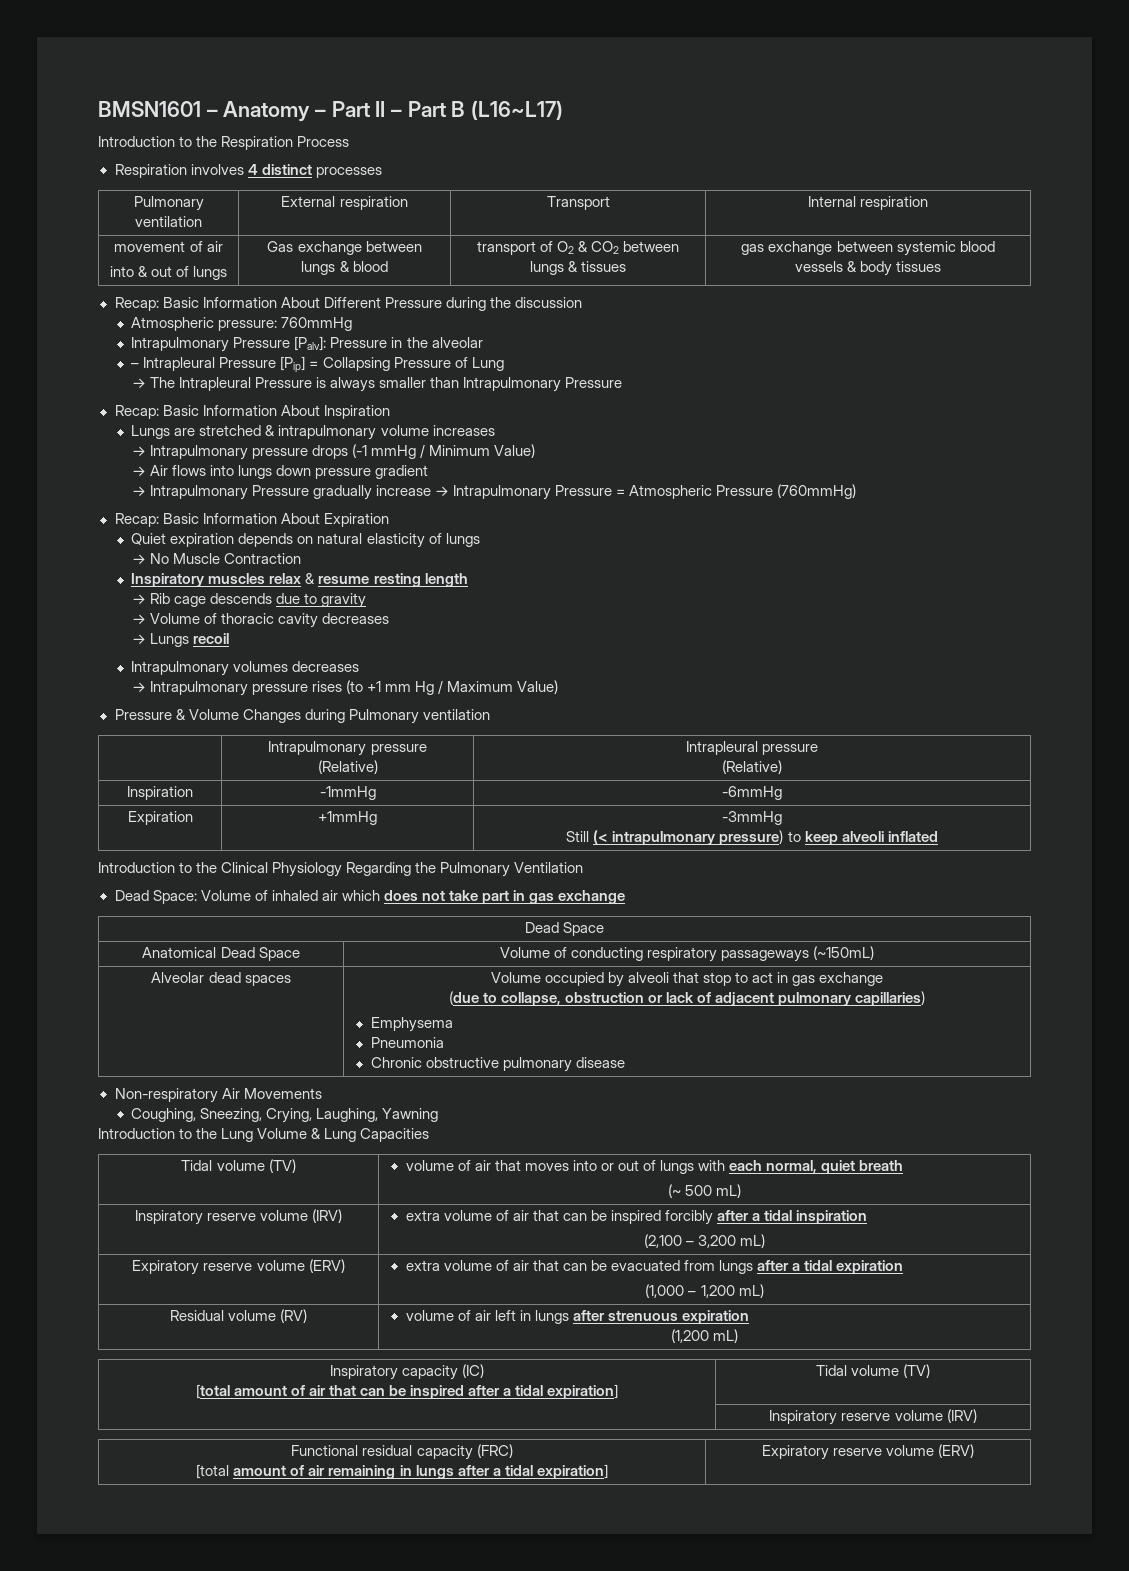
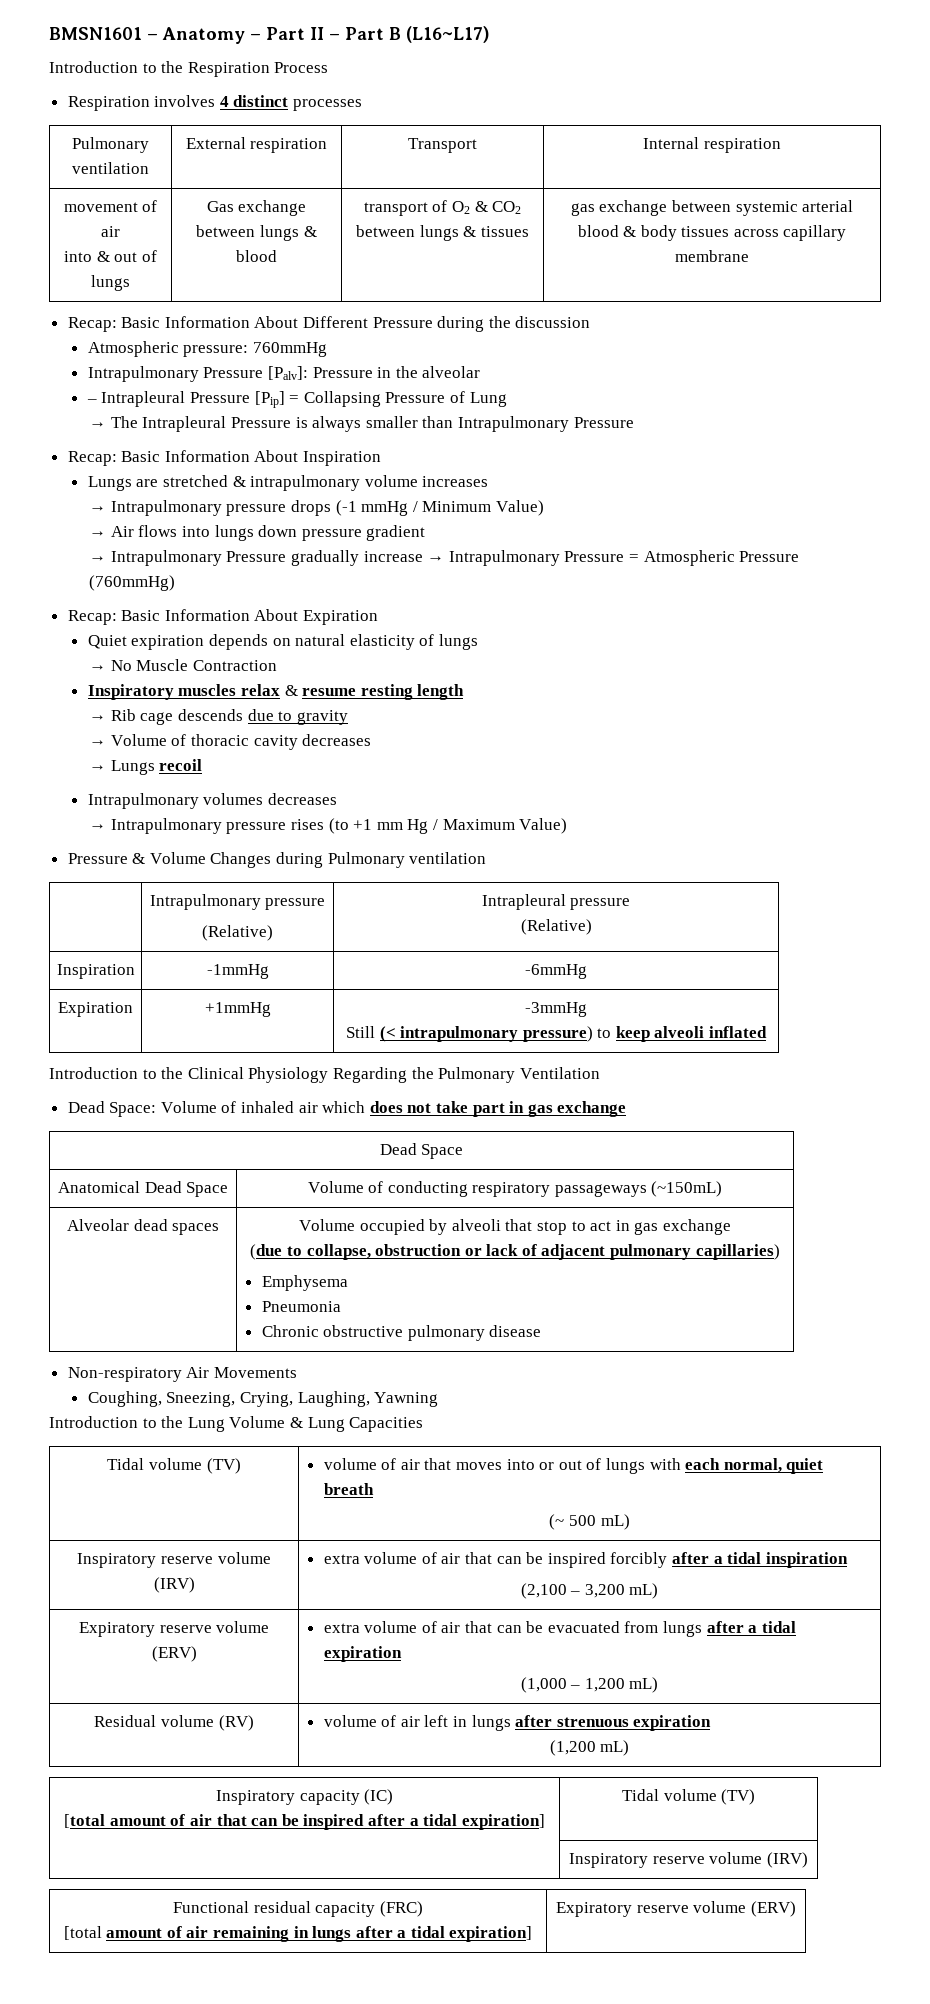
  movement of air
- into & out of lungs | Gas exchange between lungs & blood | transport of O2 & CO2 between lungs & tissues | gas exchange between systemic blood vessels & body tissues
+ into & out of lungs | Gas exchange between lungs & blood | transport of O2 & CO2 between lungs & tissues | gas exchange between systemic arterial blood & body tissues across capillary membrane

